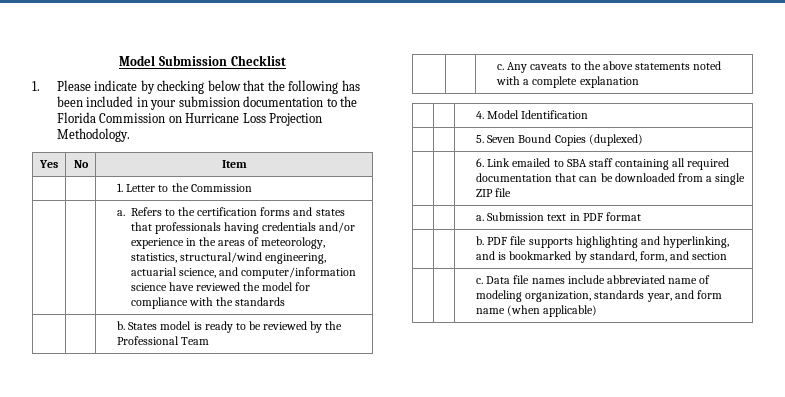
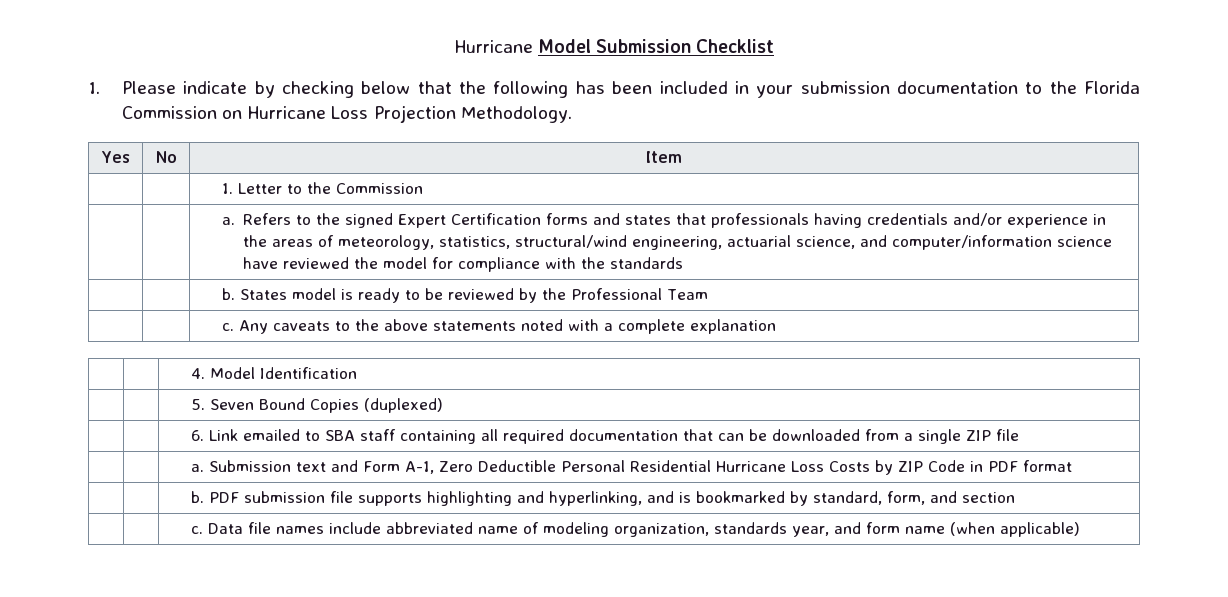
- Model Submission Checklist
+ Hurricane Model Submission Checklist
- | | a. Refers to the certification forms and states that professionals having credentials and/or experience in the areas of meteorology, statistics, structural/wind engineering, actuarial science, and computer/information science have reviewed the model for compliance with the standards
+ | | a. Refers to the signed Expert Certification forms and states that professionals having credentials and/or experience in the areas of meteorology, statistics, structural/wind engineering, actuarial science, and computer/information science have reviewed the model for compliance with the standards
- | | a. Submission text in PDF format
+ | | a. Submission text and Form A-1, Zero Deductible Personal Residential Hurricane Loss Costs by ZIP Code in PDF format
- | | b. PDF file supports highlighting and hyperlinking, and is bookmarked by standard, form, and section
+ | | b. PDF submission file supports highlighting and hyperlinking, and is bookmarked by standard, form, and section

